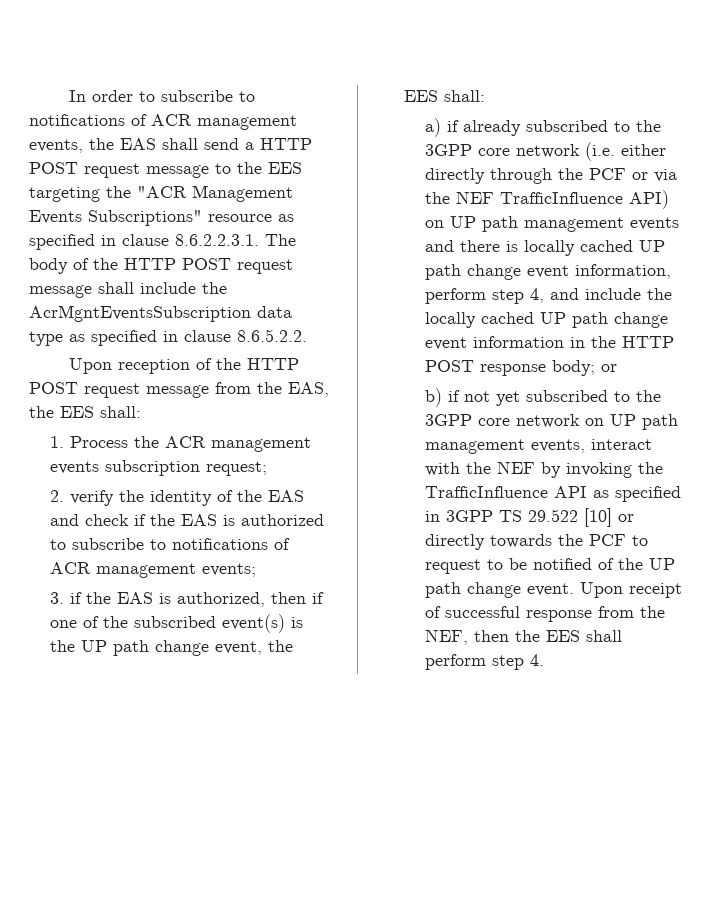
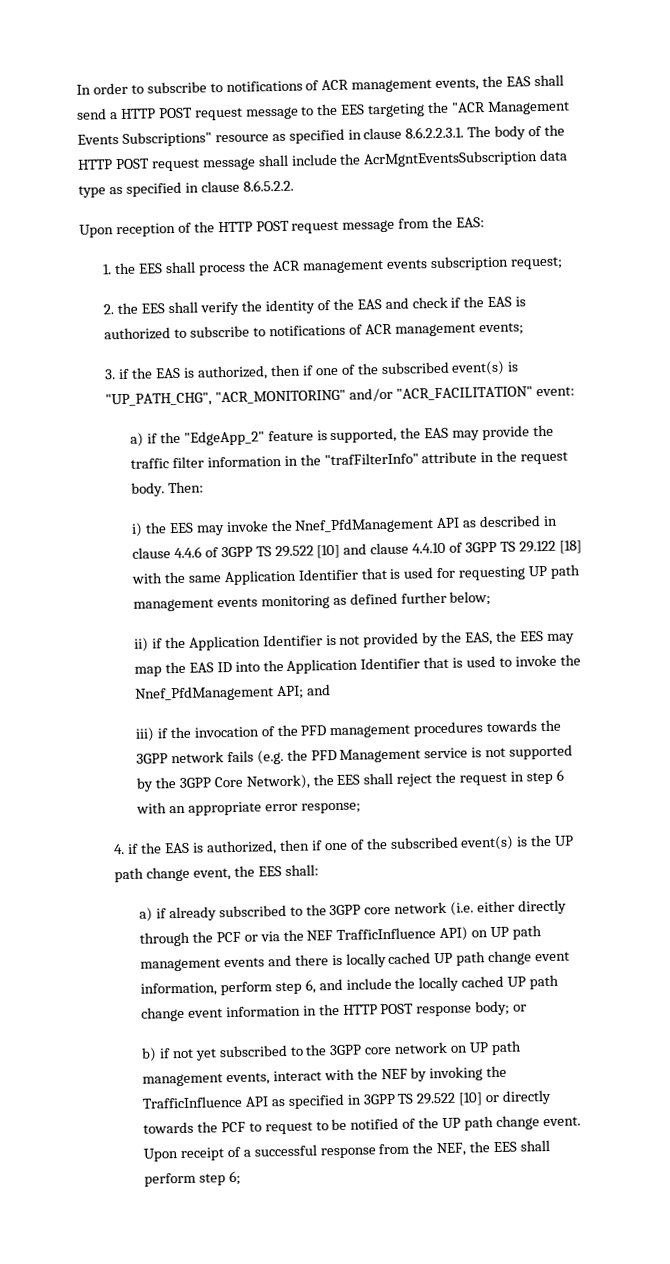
- Upon reception of the HTTP POST request message from the EAS, the EES shall:
- 1. Process the ACR management events subscription request;
+ Upon reception of the HTTP POST request message from the EAS:
+ 1. the EES shall process the ACR management events subscription request;
- 2. verify the identity of the EAS and check if the EAS is authorized to subscribe to notifications of ACR management events;
+ 2. the EES shall verify the identity of the EAS and check if the EAS is authorized to subscribe to notifications of ACR management events;
- 3. if the EAS is authorized, then if one of the subscribed event(s) is the UP path change event, the EES shall:
+ 3. if the EAS is authorized, then if one of the subscribed event(s) is "UP_PATH_CHG", "ACR_MONITORING" and/or "ACR_FACILITATION" event:
+ a) if the "EdgeApp_2" feature is supported, the EAS may provide the traffic filter information in the "trafFilterInfo" attribute in the request body. Then:
+ i) the EES may invoke the Nnef_PfdManagement API as described in clause 4.4.6 of 3GPP TS 29.522 [10] and clause 4.4.10 of 3GPP TS 29.122 [18] with the same Application Identifier that is used for requesting UP path management events monitoring as defined further below;
+ ii) if the Application Identifier is not provided by the EAS, the EES may map the EAS ID into the Application Identifier that is used to invoke the Nnef_PfdManagement API; and
+ iii) if the invocation of the PFD management procedures towards the 3GPP network fails (e.g. the PFD Management service is not supported by the 3GPP Core Network), the EES shall reject the request in step 6 with an appropriate error response;
+ 4. if the EAS is authorized, then if one of the subscribed event(s) is the UP path change event, the EES shall:
- a) if already subscribed to the 3GPP core network (i.e. either directly through the PCF or via the NEF TrafficInfluence API) on UP path management events and there is locally cached UP path change event information, perform step 4, and include the locally cached UP path change event information in the HTTP POST response body; or
+ a) if already subscribed to the 3GPP core network (i.e. either directly through the PCF or via the NEF TrafficInfluence API) on UP path management events and there is locally cached UP path change event information, perform step 6, and include the locally cached UP path change event information in the HTTP POST response body; or
- Upon receipt of successful response from the NEF, then the EES shall perform step 4.
+ Upon receipt of a successful response from the NEF, the EES shall perform step 6;

